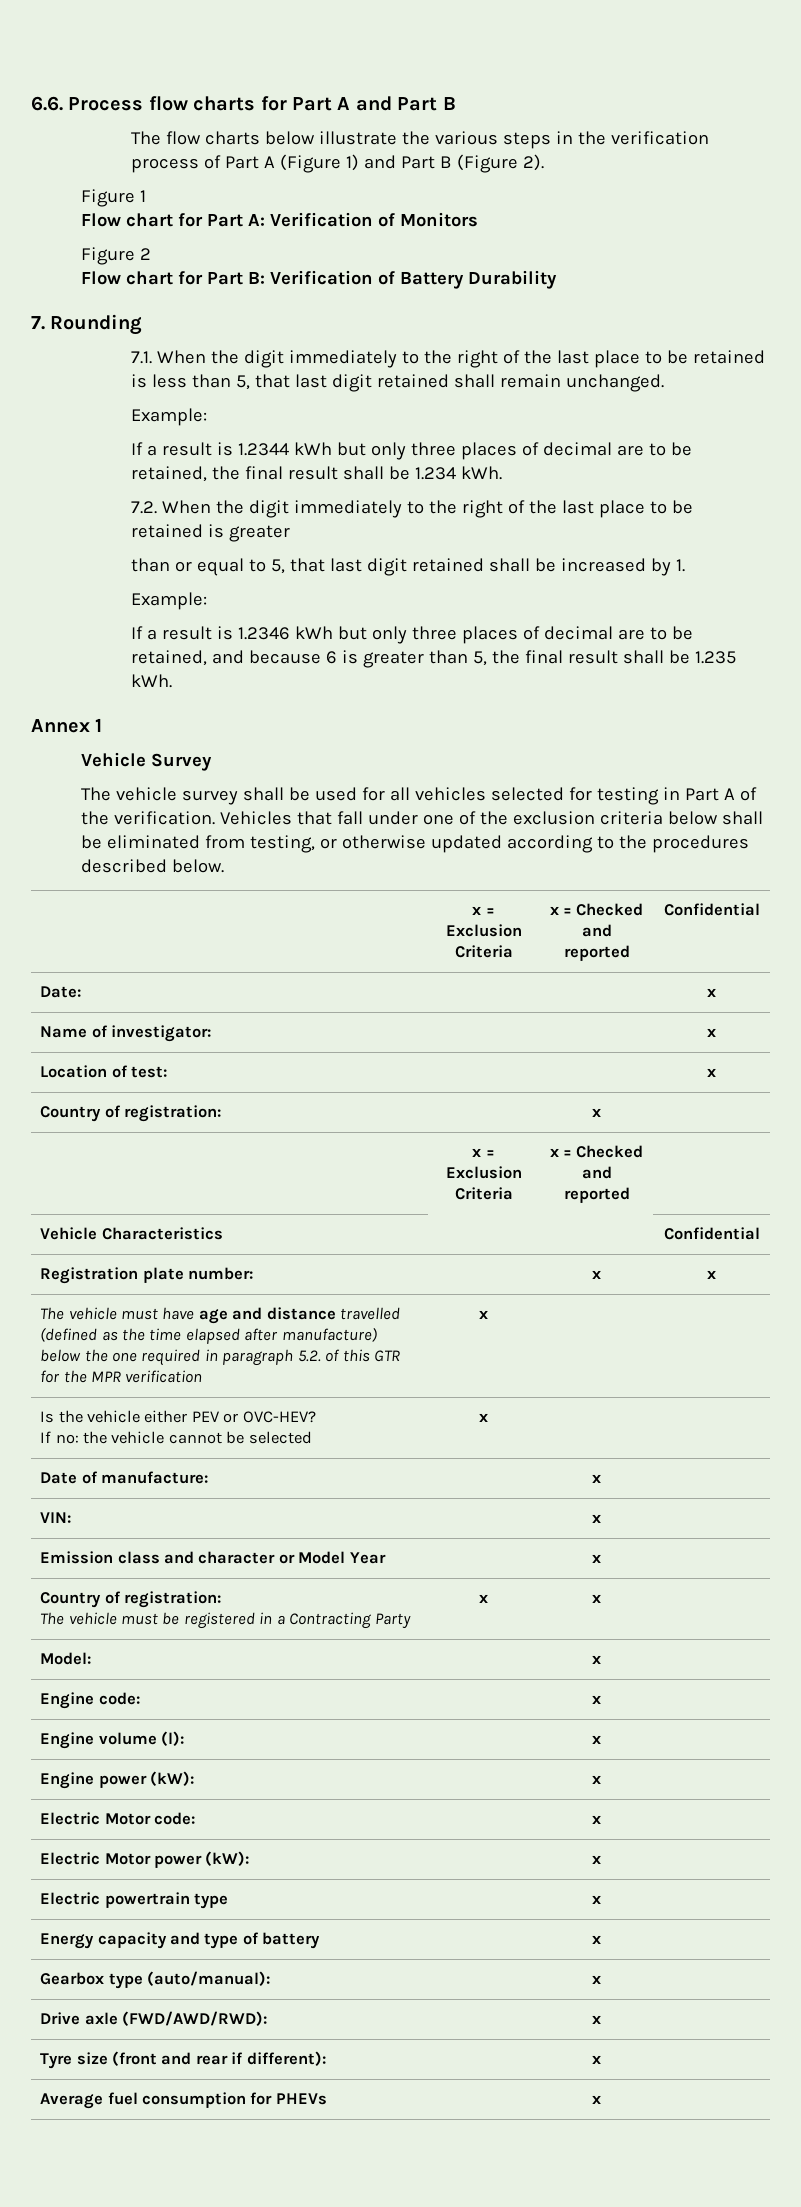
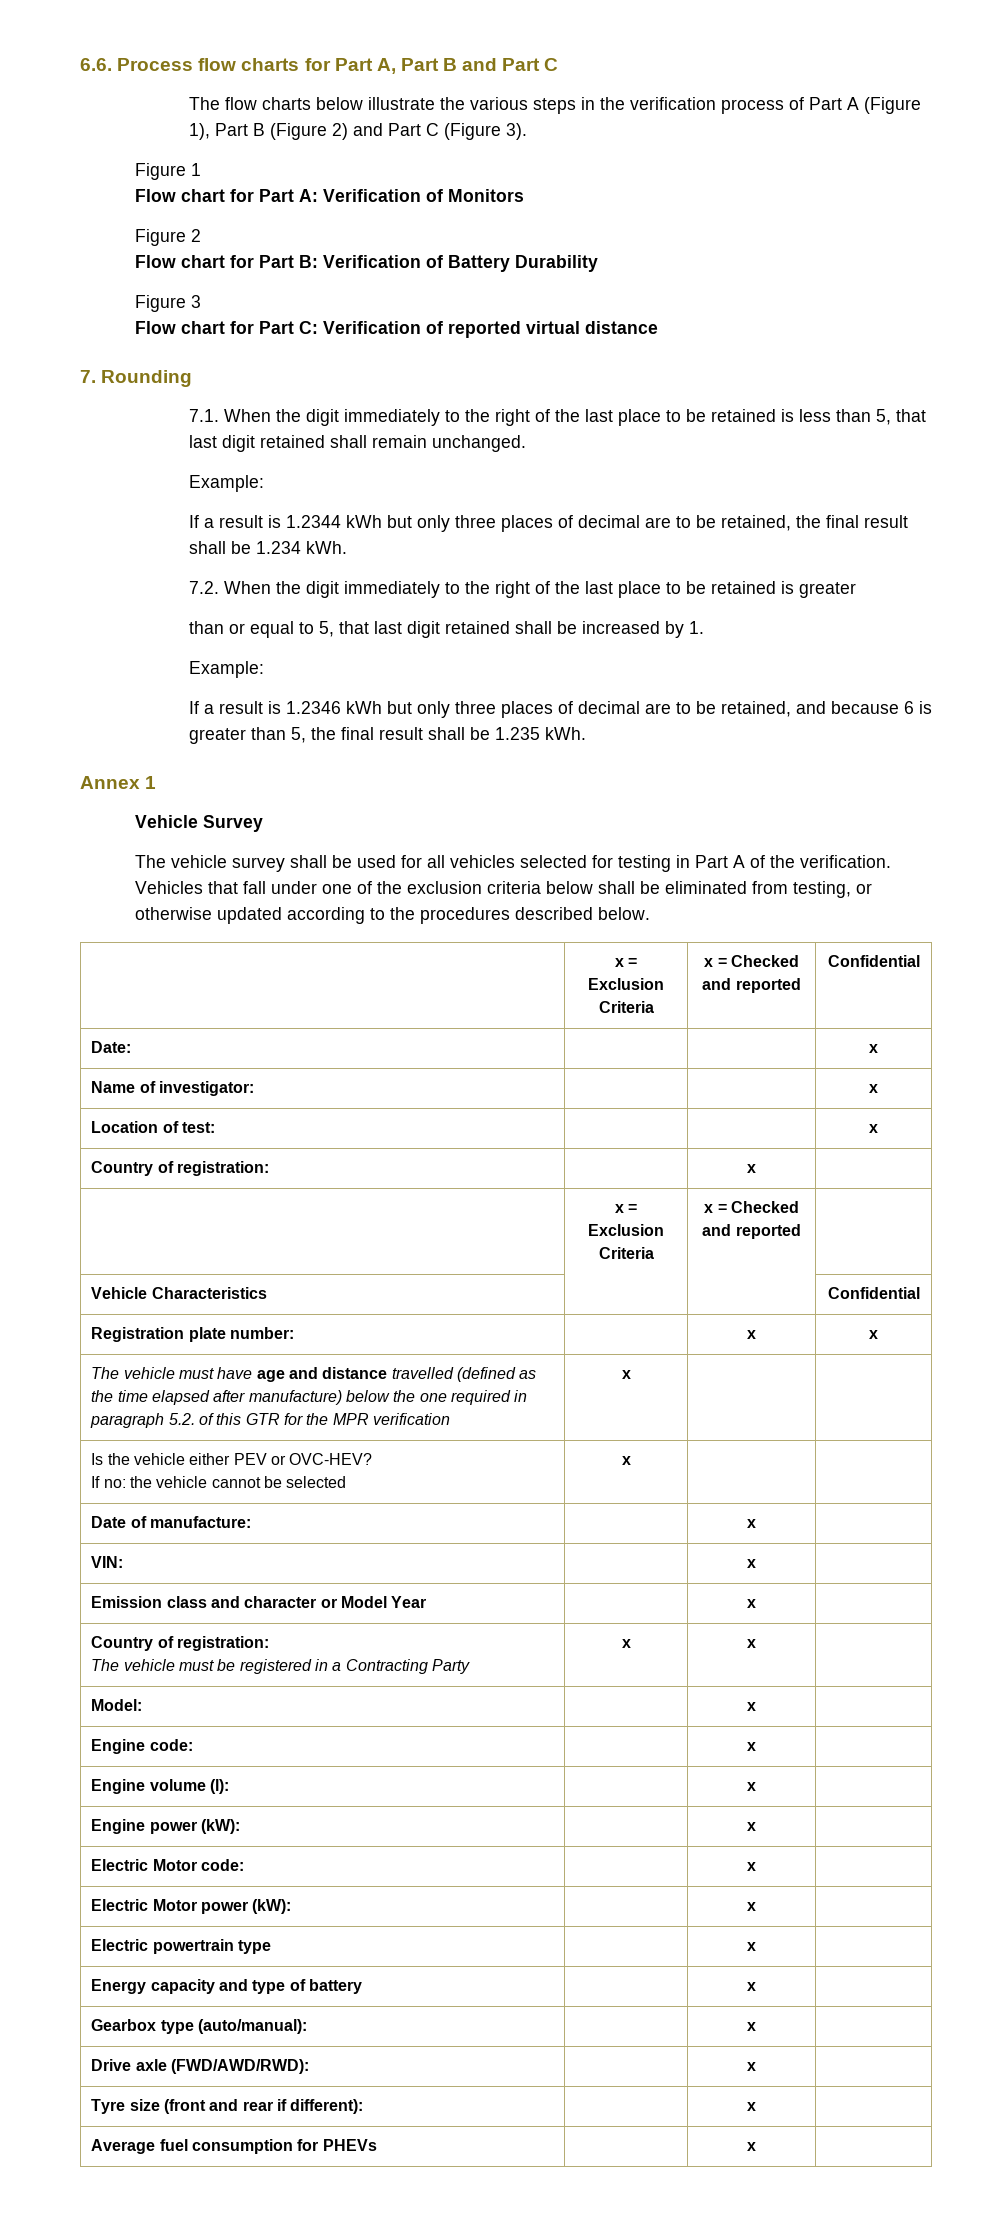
- 6.6. Process flow charts for Part A and Part B
+ 6.6. Process flow charts for Part A, Part B and Part C
- The flow charts below illustrate the various steps in the verification process of Part A (Figure 1) and Part B (Figure 2).
+ The flow charts below illustrate the various steps in the verification process of Part A (Figure 1), Part B (Figure 2) and Part C (Figure 3).
+ Figure 3
+ Flow chart for Part C: Verification of reported virtual distance

